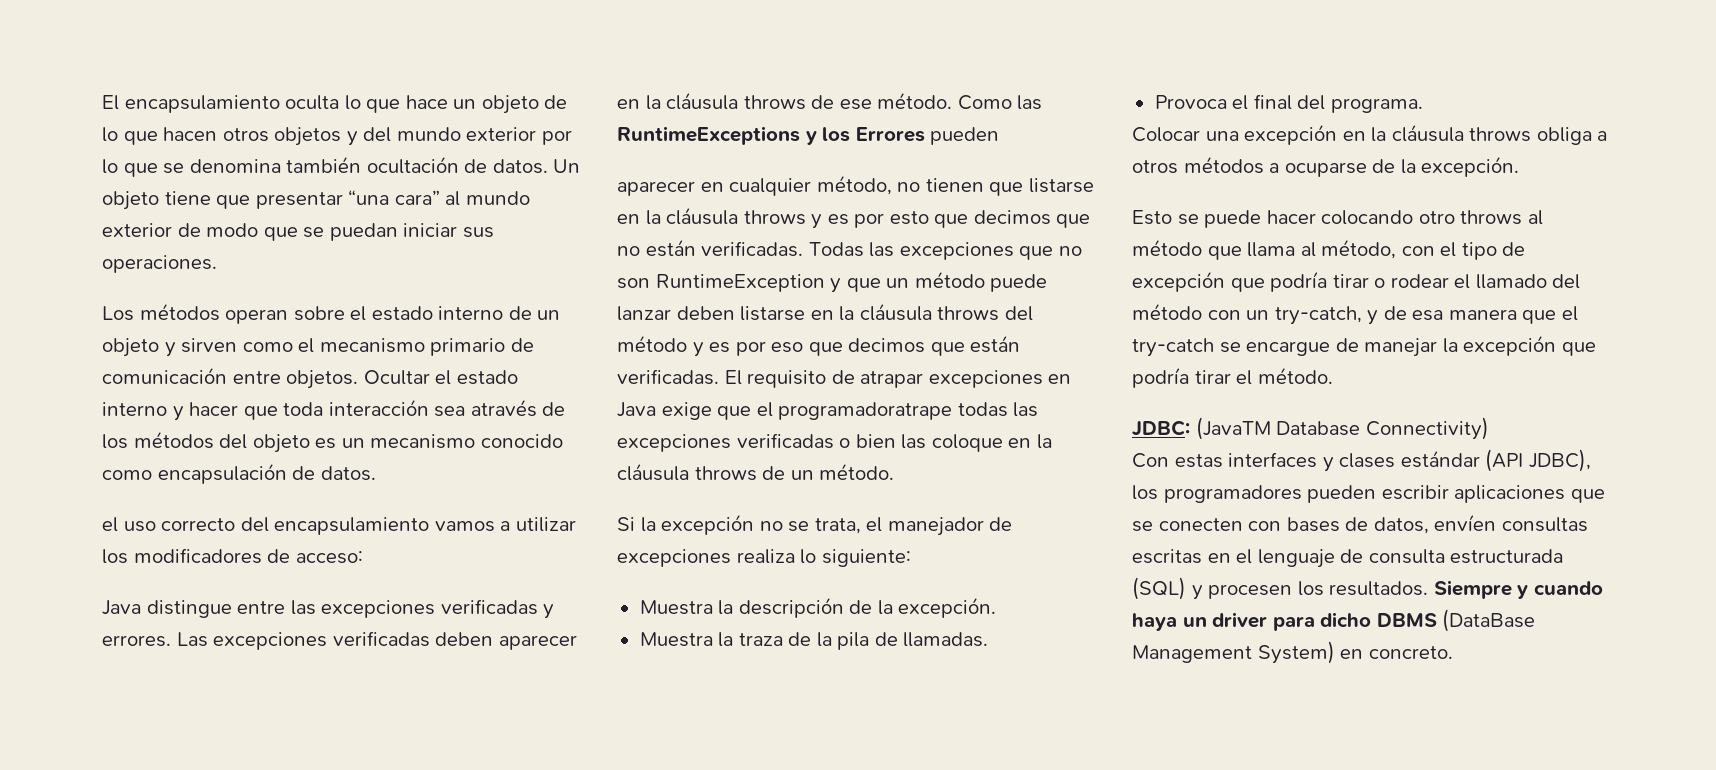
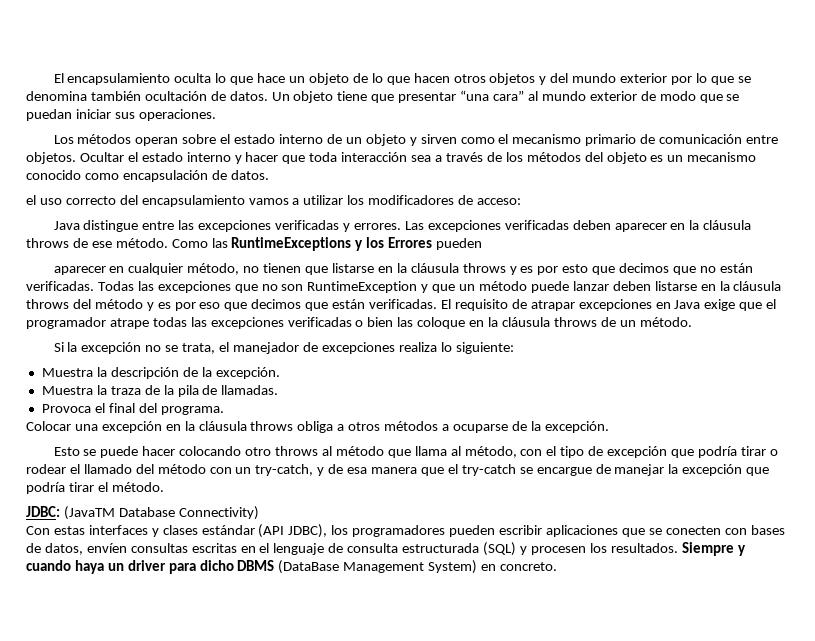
- Ocultar el estado interno y hacer que toda interacción sea através de los métodos del objeto es un mecanismo conocido como encapsulación de datos.
+ Ocultar el estado interno y hacer que toda interacción sea a través de los métodos del objeto es un mecanismo conocido como encapsulación de datos.
- El requisito de atrapar excepciones en Java exige que el programadoratrape todas las excepciones verificadas o bien las coloque en la cláusula throws de un método.
+ El requisito de atrapar excepciones en Java exige que el programador atrape todas las excepciones verificadas o bien las coloque en la cláusula throws de un método.

